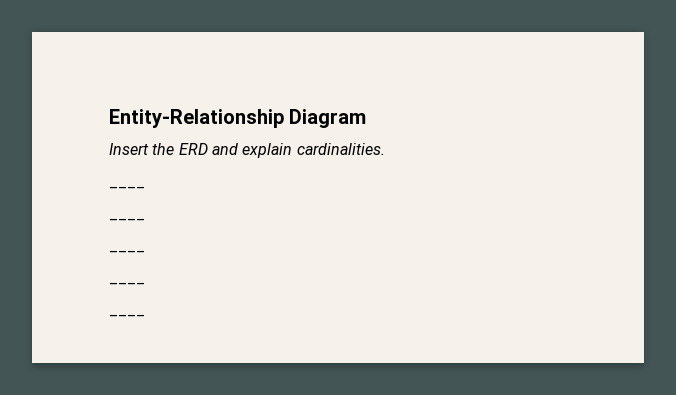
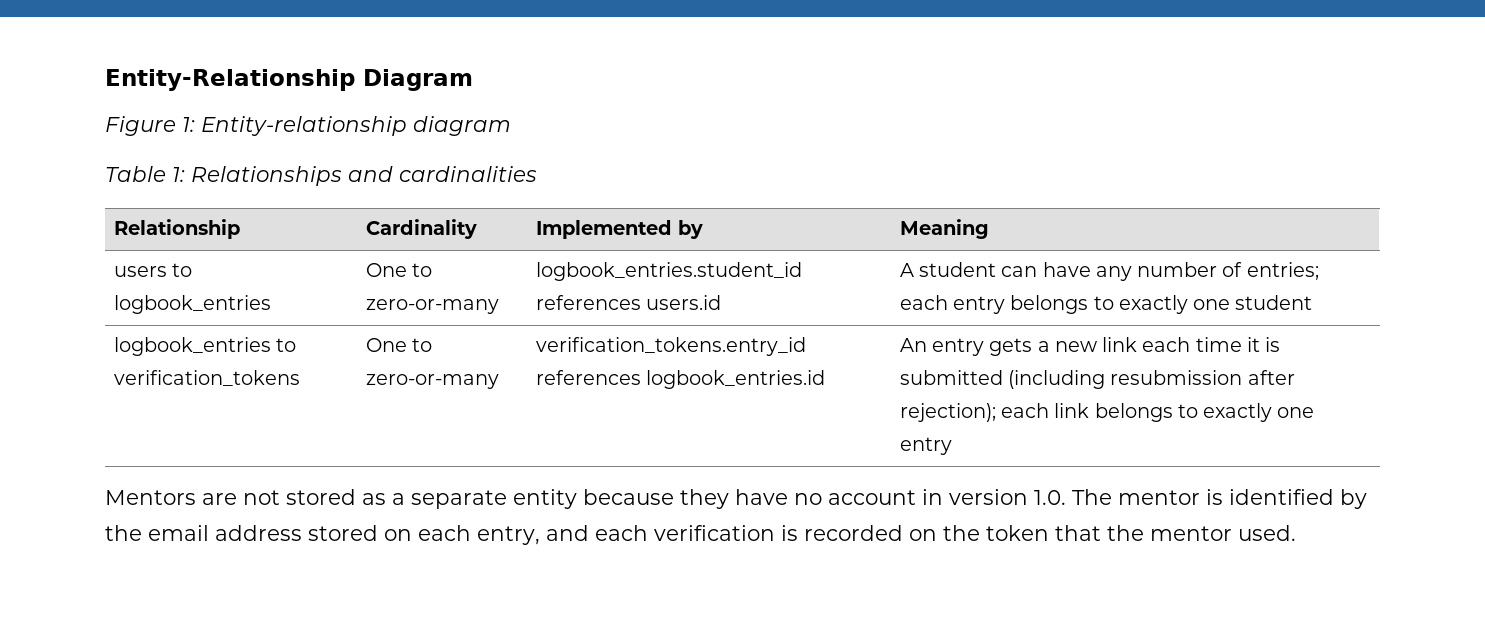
- Insert the ERD and explain cardinalities.
- ____
- ____
- ____
- ____
- ____
+ Figure 1: Entity-relationship diagram
+ Table 1: Relationships and cardinalities
+ Relationship | Cardinality | Implemented by | Meaning
+ users to logbook_entries | One to zero-or-many | logbook_entries.student_id references users.id | A student can have any number of entries; each entry belongs to exactly one student
+ logbook_entries to verification_tokens | One to zero-or-many | verification_tokens.entry_id references logbook_entries.id | An entry gets a new link each time it is submitted (including resubmission after rejection); each link belongs to exactly one entry
+ Mentors are not stored as a separate entity because they have no account in version 1.0. The mentor is identified by the email address stored on each entry, and each verification is recorded on the token that the mentor used.

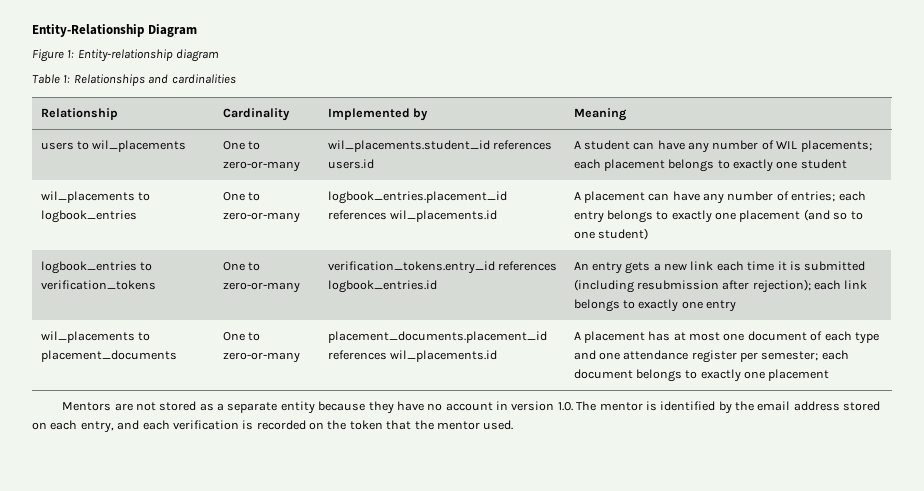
- users to logbook_entries | One to zero-or-many | logbook_entries.student_id references users.id | A student can have any number of entries; each entry belongs to exactly one student
+ users to wil_placements | One to zero-or-many | wil_placements.student_id references users.id | A student can have any number of WIL placements; each placement belongs to exactly one student
+ wil_placements to logbook_entries | One to zero-or-many | logbook_entries.placement_id references wil_placements.id | A placement can have any number of entries; each entry belongs to exactly one placement (and so to one student)
+ wil_placements to placement_documents | One to zero-or-many | placement_documents.placement_id references wil_placements.id | A placement has at most one document of each type and one attendance register per semester; each document belongs to exactly one placement

